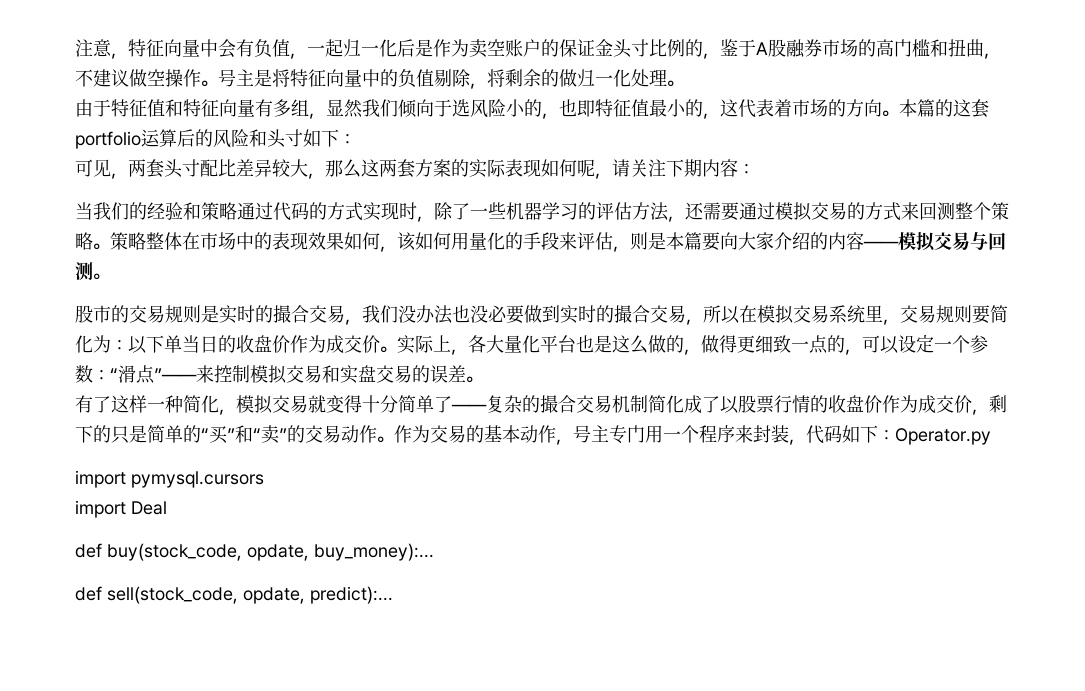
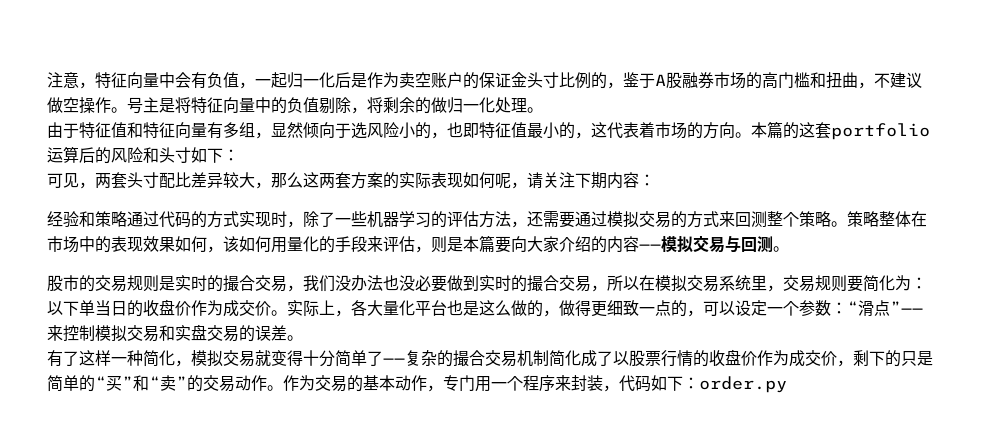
- 由于特征值和特征向量有多组，显然我们倾向于选风险小的，也即特征值最小的，这代表着市场的方向。
+ 由于特征值和特征向量有多组，显然倾向于选风险小的，也即特征值最小的，这代表着市场的方向。
- 当我们的经验和策略通过代码的方式实现时，除了一些机器学习的评估方法，还需要通过模拟交易的方式来回测整个策略。
+ 经验和策略通过代码的方式实现时，除了一些机器学习的评估方法，还需要通过模拟交易的方式来回测整个策略。
- 作为交易的基本动作，号主专门用一个程序来封装，代码如下：Operator.py
- import pymysql.cursors
- import Deal
- def buy(stock_code, opdate, buy_money):...
- def sell(stock_code, opdate, predict):...
+ 作为交易的基本动作，专门用一个程序来封装，代码如下：order.py

